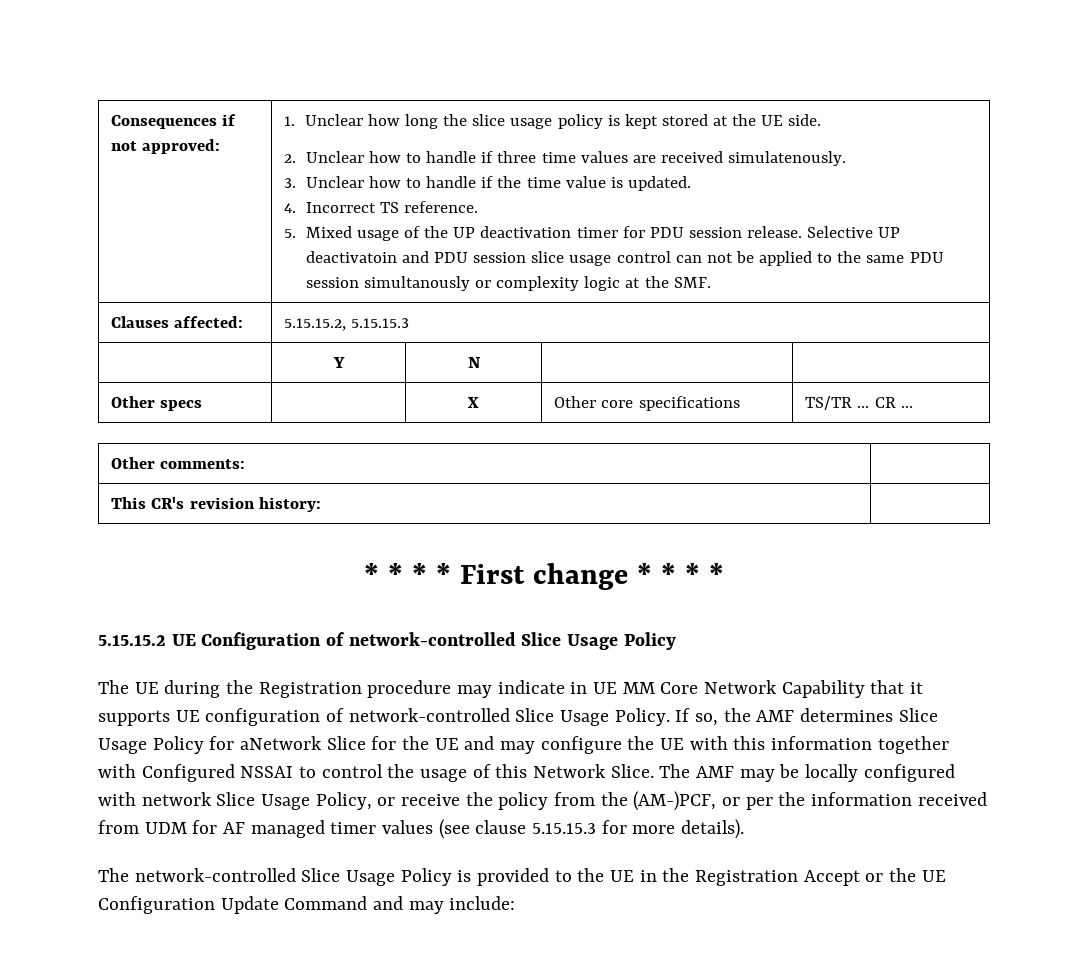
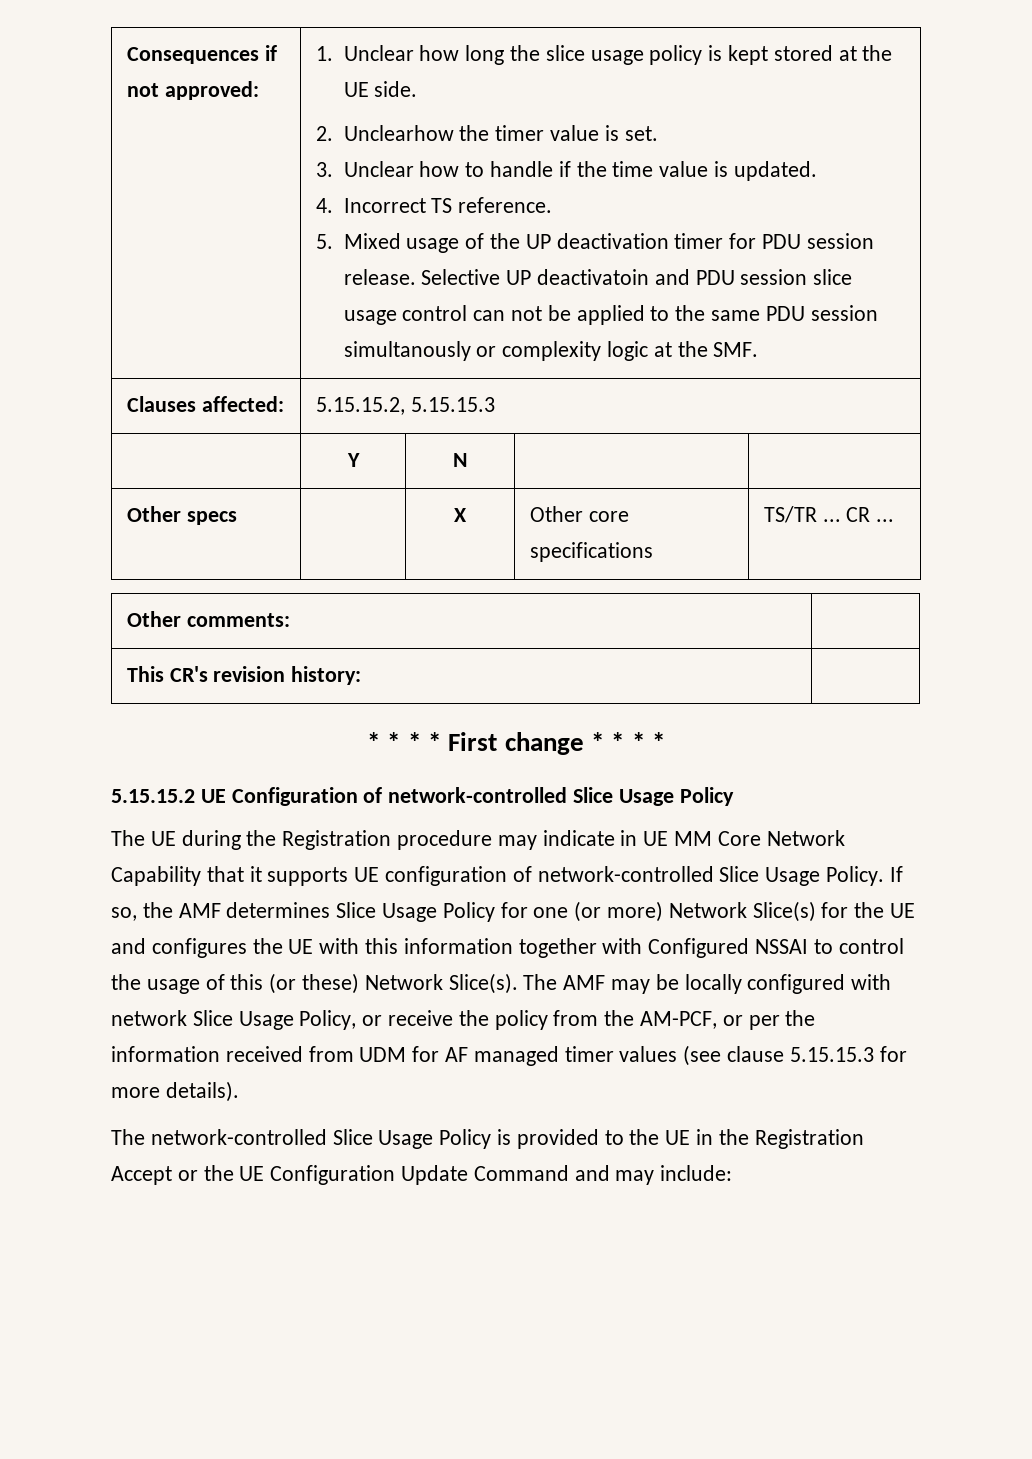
- 2. Unclear how to handle if three time values are received simulatenously.
+ 2. Unclearhow the timer value is set.
- If so, the AMF determines Slice Usage Policy for aNetwork Slice for the UE and may configure the UE with this information together with Configured NSSAI to control the usage of this Network Slice.
+ If so, the AMF determines Slice Usage Policy for one (or more) Network Slice(s) for the UE and configures the UE with this information together with Configured NSSAI to control the usage of this (or these) Network Slice(s).
- The AMF may be locally configured with network Slice Usage Policy, or receive the policy from the (AM-)PCF, or per the information received from UDM for AF managed timer values (see clause 5.15.15.3 for more details).
+ The AMF may be locally configured with network Slice Usage Policy, or receive the policy from the AM-PCF, or per the information received from UDM for AF managed timer values (see clause 5.15.15.3 for more details).

